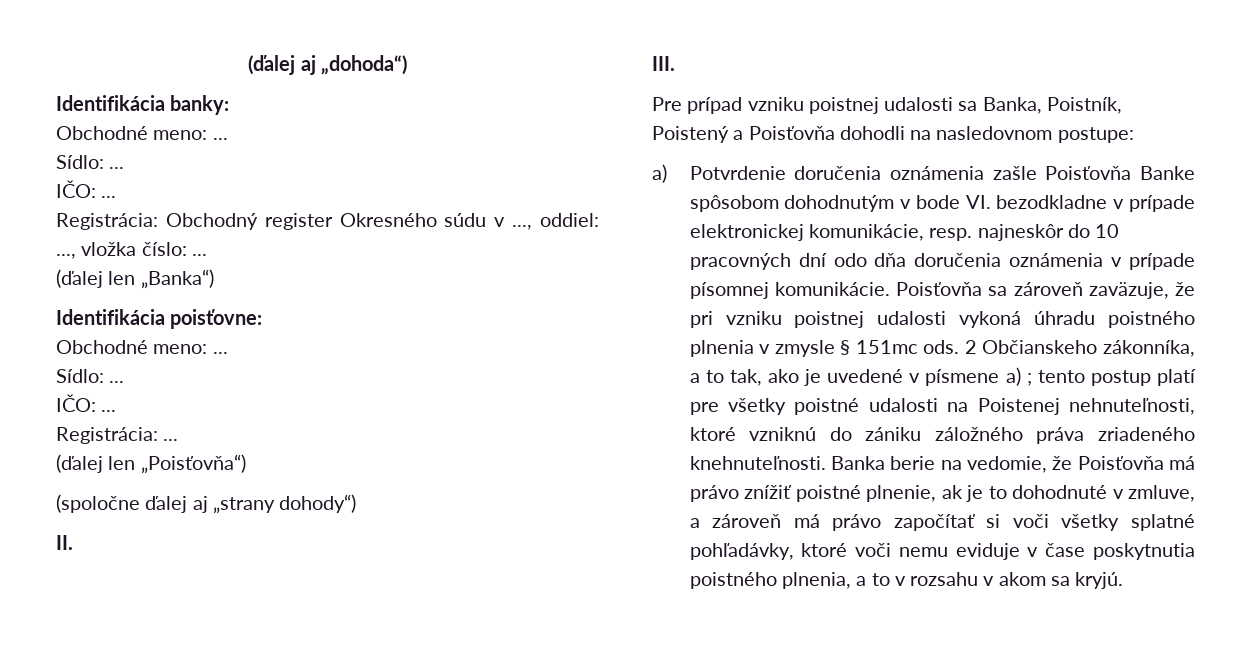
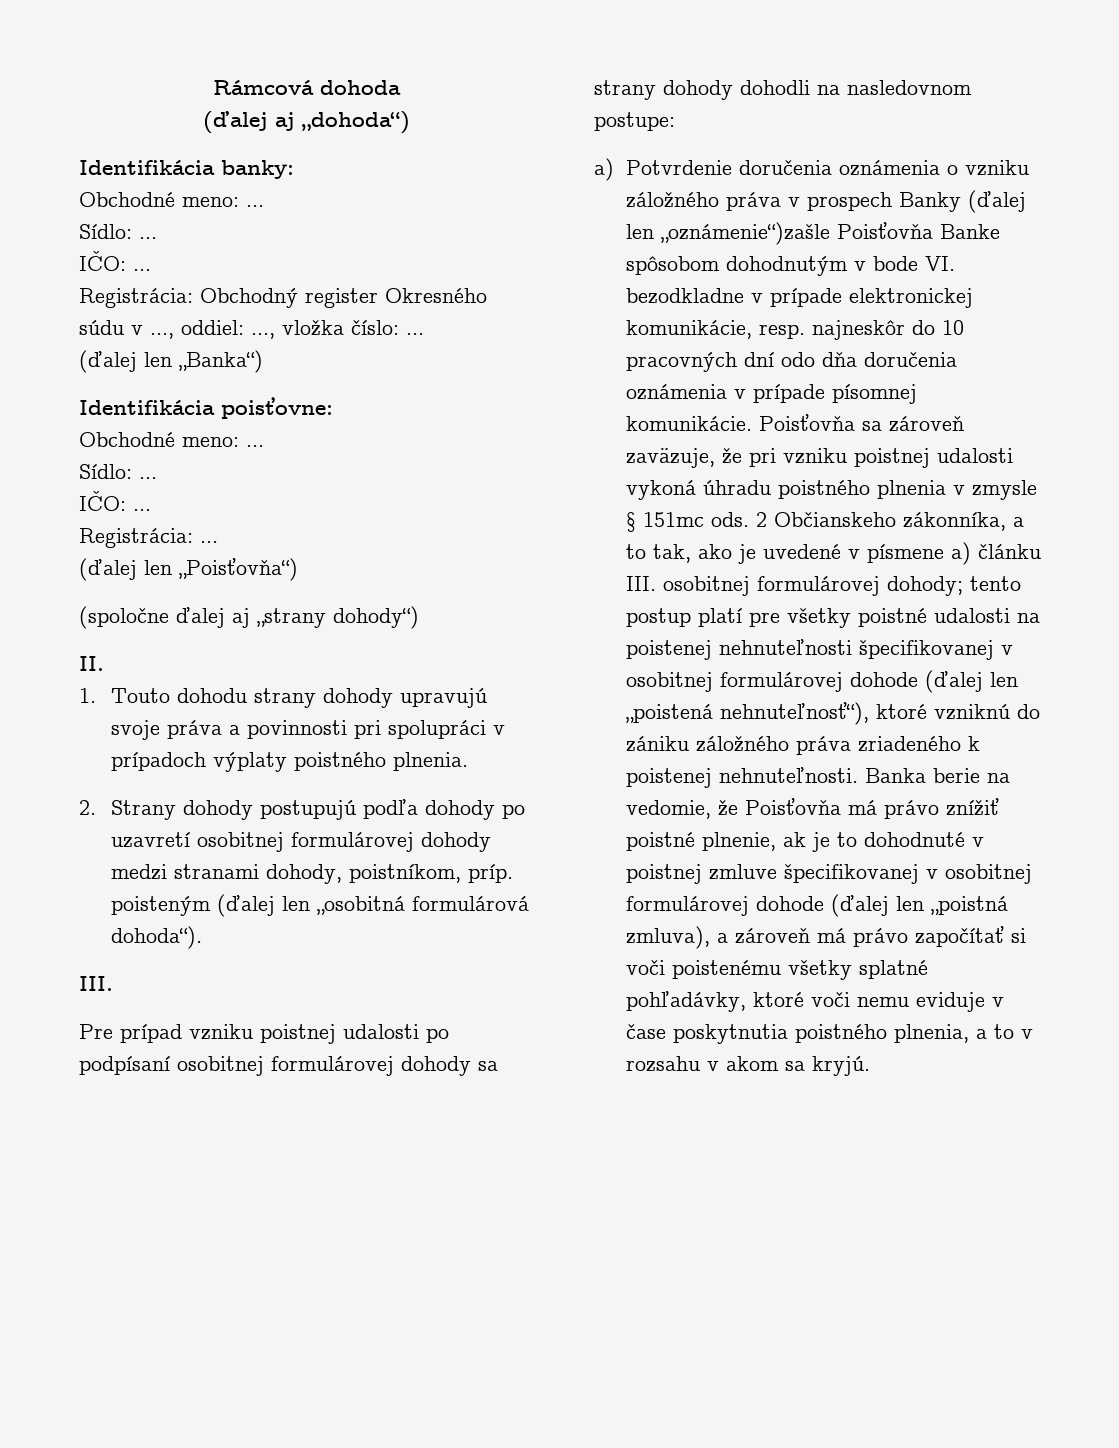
+ Rámcová dohoda
+ 1. Touto dohodu strany dohody upravujú svoje práva a povinnosti pri spolupráci v prípadoch výplaty poistného plnenia.
+ 2. Strany dohody postupujú podľa dohody po uzavretí osobitnej formulárovej dohody medzi stranami dohody, poistníkom, príp. poisteným (ďalej len „osobitná formulárová dohoda“).
- Pre prípad vzniku poistnej udalosti sa Banka, Poistník, Poistený a Poisťovňa dohodli na nasledovnom postupe:
+ Pre prípad vzniku poistnej udalosti po podpísaní osobitnej formulárovej dohody sa strany dohody dohodli na nasledovnom postupe:
- a) Potvrdenie doručenia oznámenia zašle Poisťovňa Banke spôsobom dohodnutým v bode VI. bezodkladne v prípade elektronickej komunikácie, resp. najneskôr do 10 pracovných dní odo dňa doručenia oznámenia v prípade písomnej komunikácie.
+ a) Potvrdenie doručenia oznámenia o vzniku záložného práva v prospech Banky (ďalej len „oznámenie“)zašle Poisťovňa Banke spôsobom dohodnutým v bode VI. bezodkladne v prípade elektronickej komunikácie, resp. najneskôr do 10 pracovných dní odo dňa doručenia oznámenia v prípade písomnej komunikácie.
- 2 Občianskeho zákonníka, a to tak, ako je uvedené v písmene a) ; tento postup platí pre všetky poistné udalosti na Poistenej nehnuteľnosti, ktoré vzniknú do zániku záložného práva zriadeného knehnuteľnosti.
+ 2 Občianskeho zákonníka, a to tak, ako je uvedené v písmene a) článku III. osobitnej formulárovej dohody; tento postup platí pre všetky poistné udalosti na poistenej nehnuteľnosti špecifikovanej v osobitnej formulárovej dohode (ďalej len „poistená nehnuteľnosť“), ktoré vzniknú do zániku záložného práva zriadeného k poistenej nehnuteľnosti.
- Banka berie na vedomie, že Poisťovňa má právo znížiť poistné plnenie, ak je to dohodnuté v zmluve, a zároveň má právo započítať si voči všetky splatné pohľadávky, ktoré voči nemu eviduje v čase poskytnutia poistného plnenia, a to v rozsahu v akom sa kryjú.
+ Banka berie na vedomie, že Poisťovňa má právo znížiť poistné plnenie, ak je to dohodnuté v poistnej zmluve špecifikovanej v osobitnej formulárovej dohode (ďalej len „poistná zmluva), a zároveň má právo započítať si voči poistenému všetky splatné pohľadávky, ktoré voči nemu eviduje v čase poskytnutia poistného plnenia, a to v rozsahu v akom sa kryjú.

